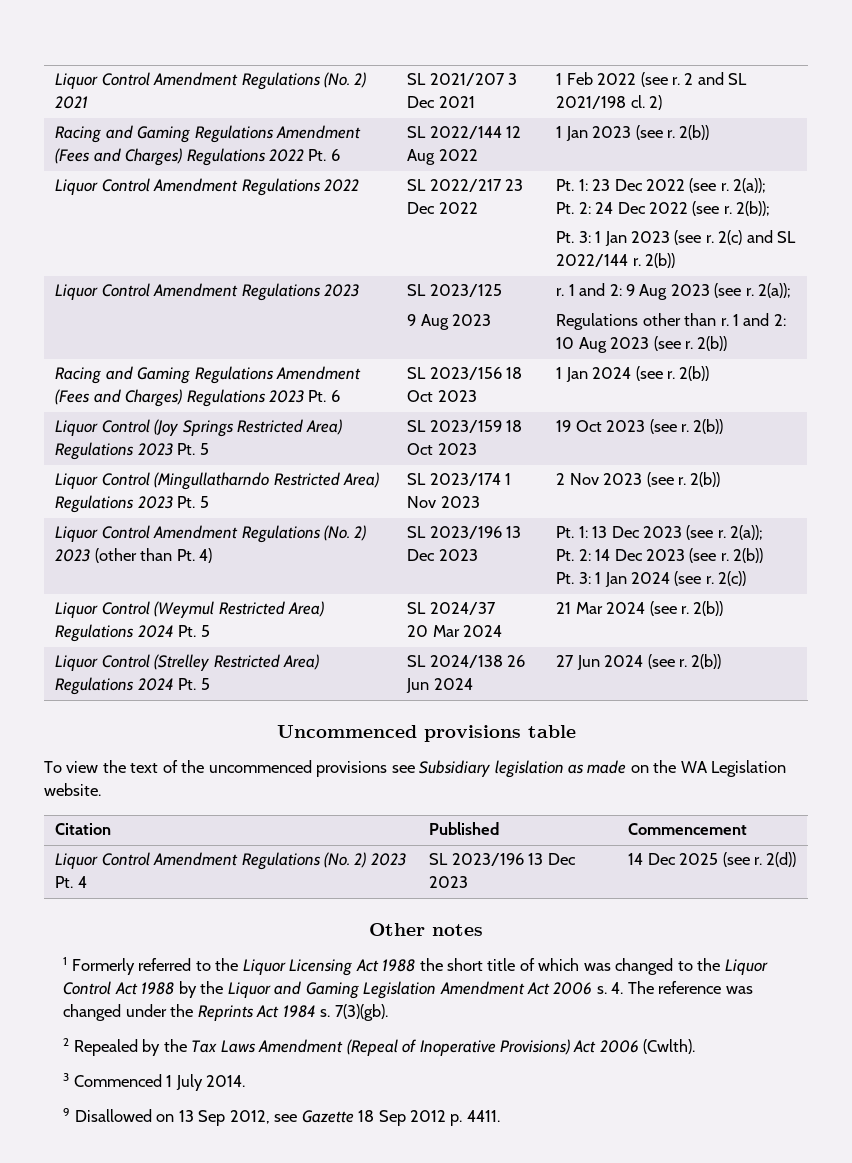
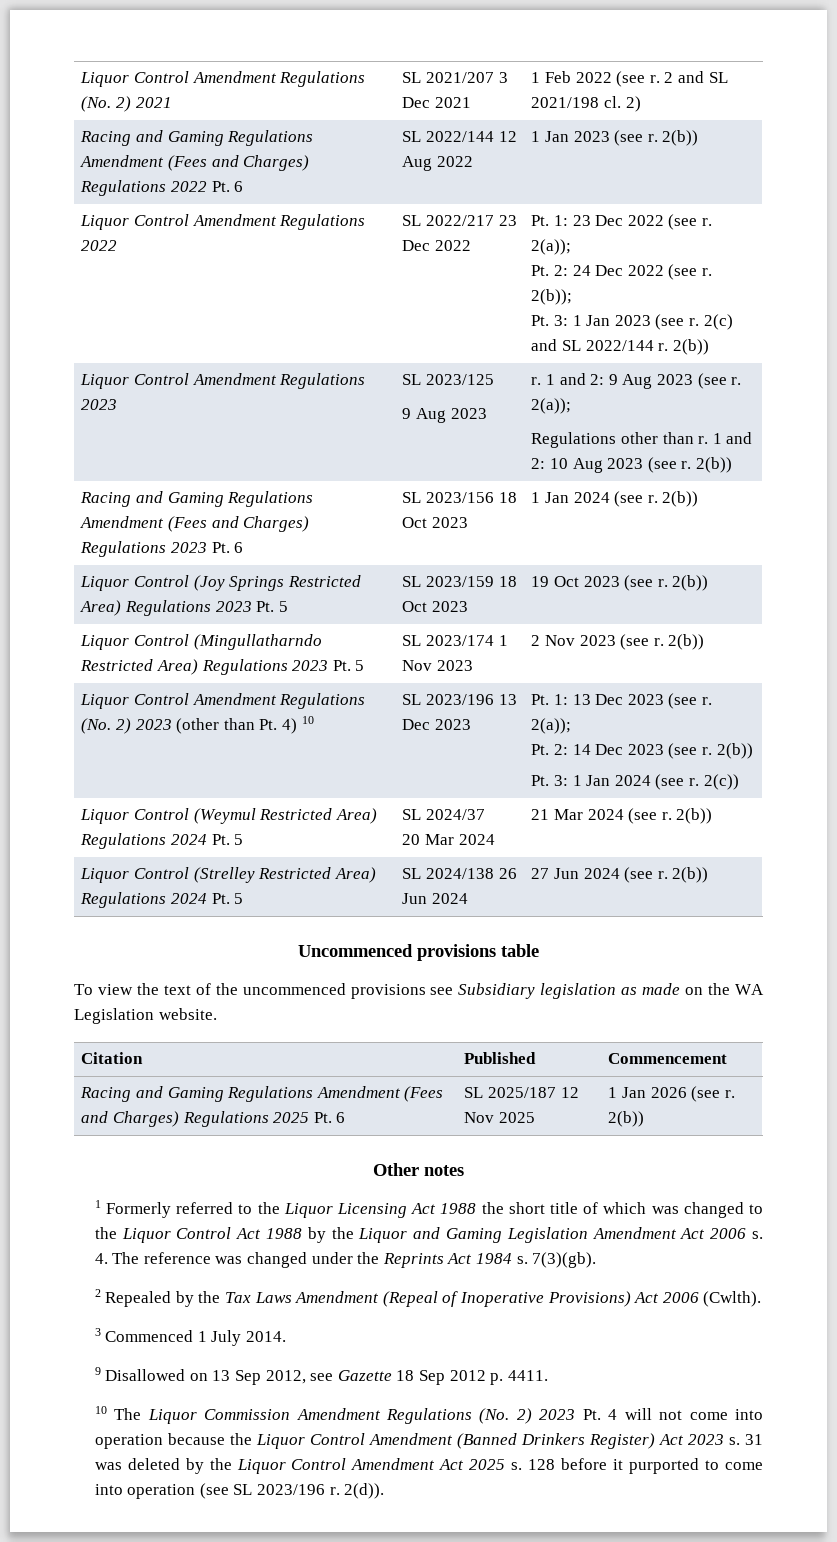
- Liquor Control Amendment Regulations (No. 2) 2023 (other than Pt. 4)
+ Liquor Control Amendment Regulations (No. 2) 2023 (other than Pt. 4) 10
- Liquor Control Amendment Regulations (No. 2) 2023 Pt. 4 | SL 2023/196 13 Dec 2023 | 14 Dec 2025 (see r. 2(d))
+ Racing and Gaming Regulations Amendment (Fees and Charges) Regulations 2025 Pt. 6 | SL 2025/187 12 Nov 2025 | 1 Jan 2026 (see r. 2(b))
+ 10 The Liquor Commission Amendment Regulations (No. 2) 2023 Pt. 4 will not come into operation because the Liquor Control Amendment (Banned Drinkers Register) Act 2023 s. 31 was deleted by the Liquor Control Amendment Act 2025 s. 128 before it purported to come into operation (see SL 2023/196 r. 2(d)).

